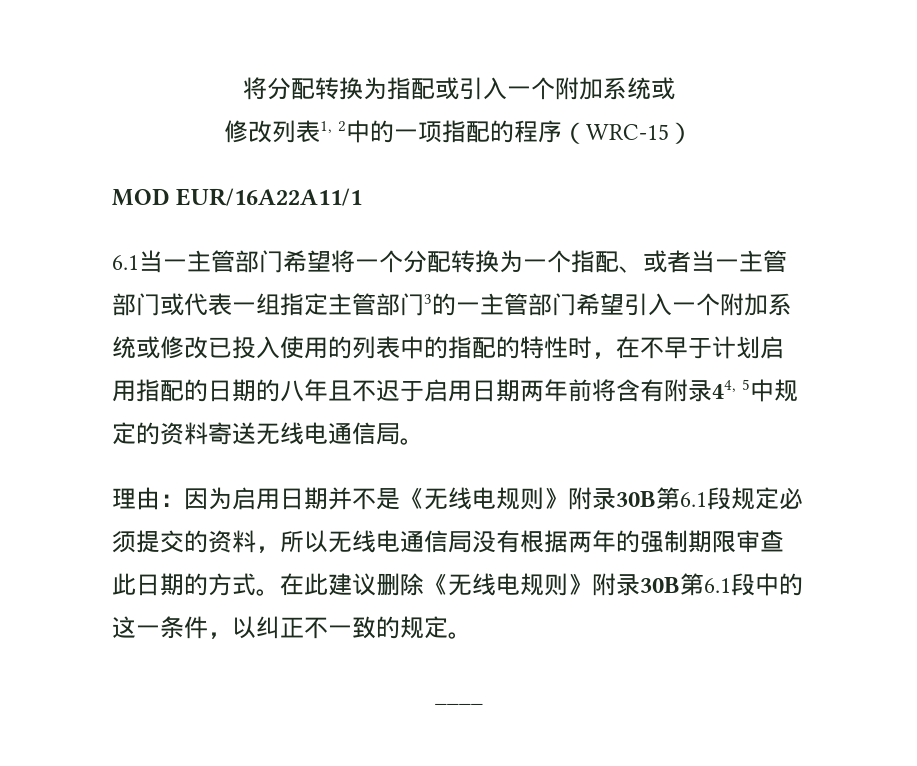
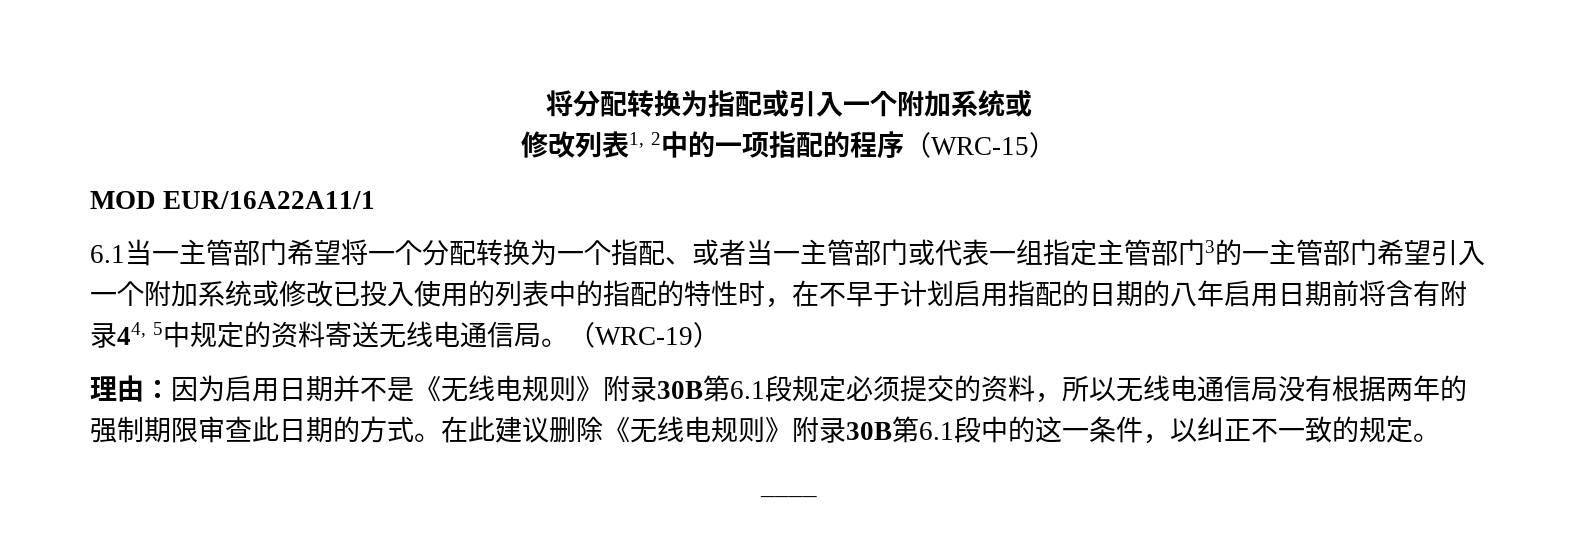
- 6.1当一主管部门希望将一个分配转换为一个指配、或者当一主管部门或代表一组指定主管部门3的一主管部门希望引入一个附加系统或修改已投入使用的列表中的指配的特性时，在不早于计划启用指配的日期的八年且不迟于启用日期两年前将含有附录44, 5中规定的资料寄送无线电通信局。
+ 6.1当一主管部门希望将一个分配转换为一个指配、或者当一主管部门或代表一组指定主管部门3的一主管部门希望引入一个附加系统或修改已投入使用的列表中的指配的特性时，在不早于计划启用指配的日期的八年启用日期前将含有附录44, 5中规定的资料寄送无线电通信局。（WRC-19）

